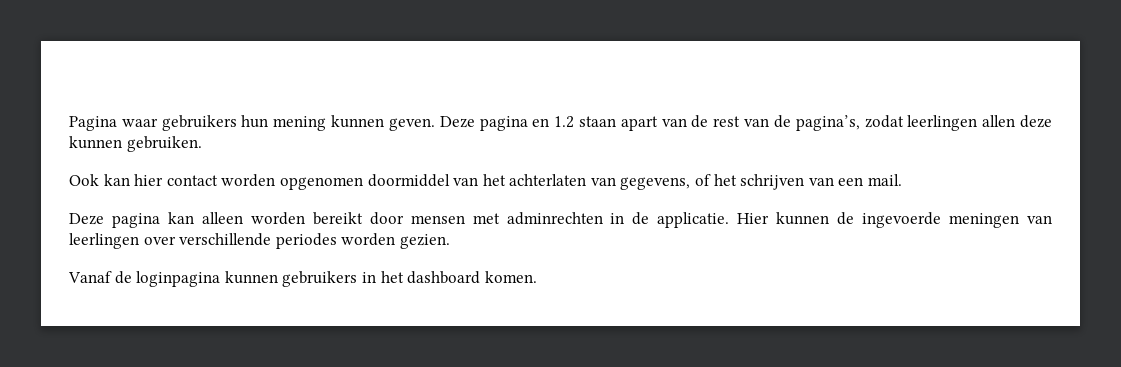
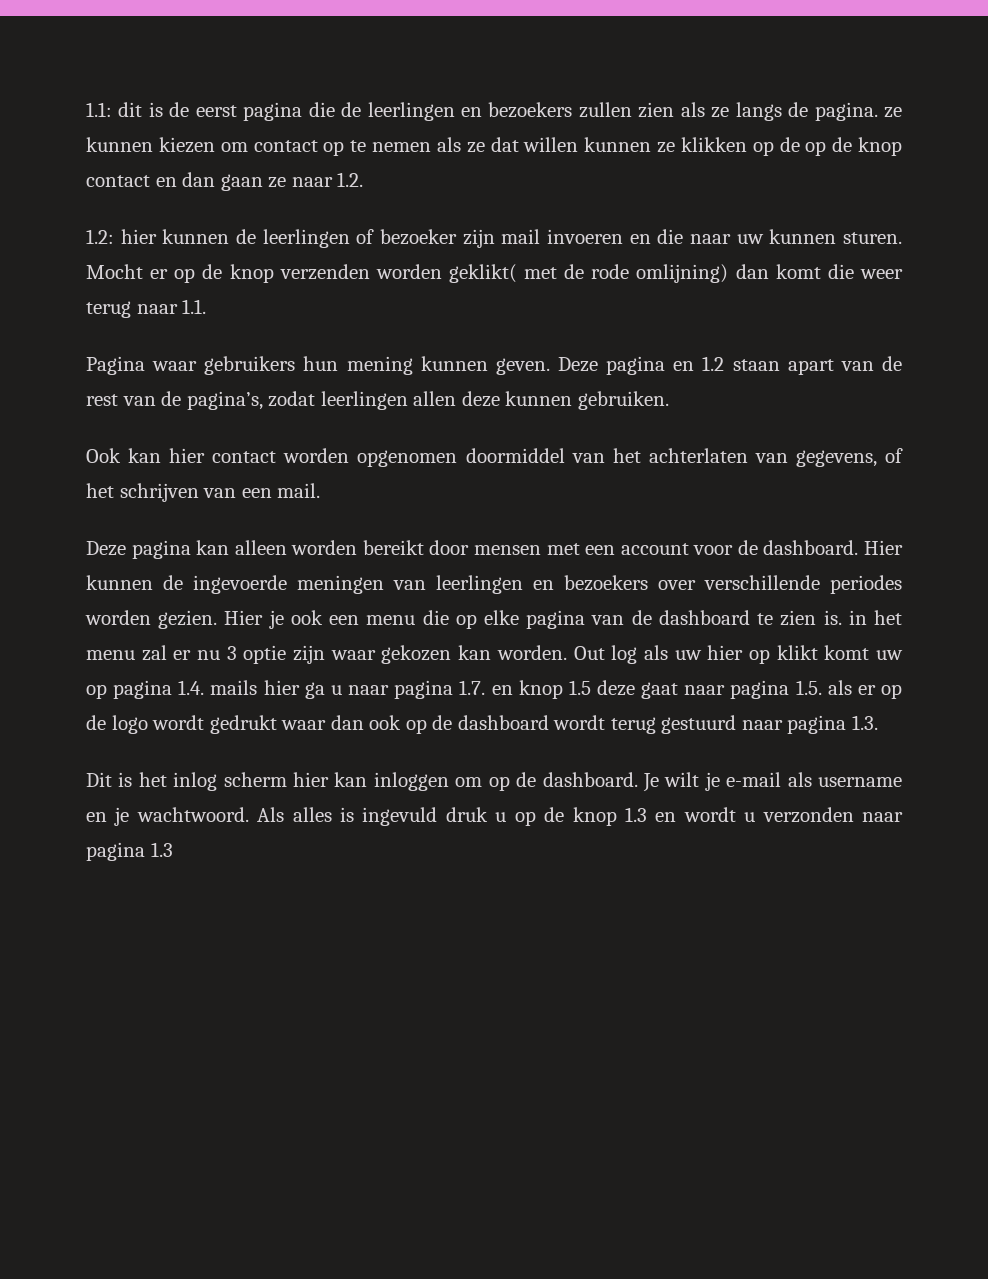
+ 1.1: dit is de eerst pagina die de leerlingen en bezoekers zullen zien als ze langs de pagina. ze kunnen kiezen om contact op te nemen als ze dat willen kunnen ze klikken op de op de knop contact en dan gaan ze naar 1.2.
+ 1.2: hier kunnen de leerlingen of bezoeker zijn mail invoeren en die naar uw kunnen sturen. Mocht er op de knop verzenden worden geklikt( met de rode omlijning) dan komt die weer terug naar 1.1.
- Deze pagina kan alleen worden bereikt door mensen met adminrechten in de applicatie.
+ Deze pagina kan alleen worden bereikt door mensen met een account voor de dashboard.
- Hier kunnen de ingevoerde meningen van leerlingen over verschillende periodes worden gezien.
- Vanaf de loginpagina kunnen gebruikers in het dashboard komen.
+ Hier kunnen de ingevoerde meningen van leerlingen en bezoekers over verschillende periodes worden gezien. Hier je ook een menu die op elke pagina van de dashboard te zien is. in het menu zal er nu 3 optie zijn waar gekozen kan worden. Out log als uw hier op klikt komt uw op pagina 1.4. mails hier ga u naar pagina 1.7. en knop 1.5 deze gaat naar pagina 1.5. als er op de logo wordt gedrukt waar dan ook op de dashboard wordt terug gestuurd naar pagina 1.3.
+ Dit is het inlog scherm hier kan inloggen om op de dashboard. Je wilt je e-mail als username en je wachtwoord. Als alles is ingevuld druk u op de knop 1.3 en wordt u verzonden naar pagina 1.3

